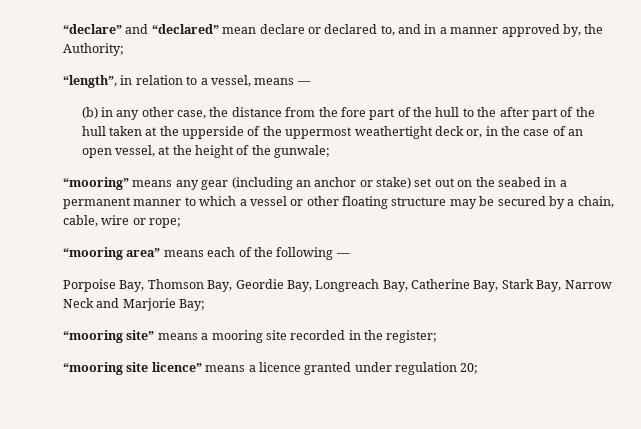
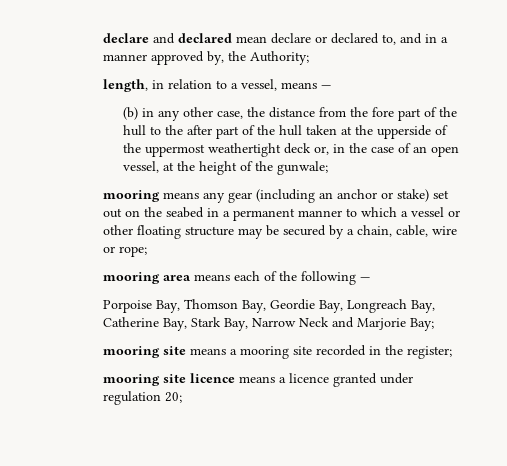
- “declare” and “declared” mean declare or declared to, and in a manner approved by, the Authority;
+ declare and declared mean declare or declared to, and in a manner approved by, the Authority;
- “length”, in relation to a vessel, means —
+ length, in relation to a vessel, means —
- “mooring” means any gear (including an anchor or stake) set out on the seabed in a permanent manner to which a vessel or other floating structure may be secured by a chain, cable, wire or rope;
+ mooring means any gear (including an anchor or stake) set out on the seabed in a permanent manner to which a vessel or other floating structure may be secured by a chain, cable, wire or rope;
- “mooring area” means each of the following —
+ mooring area means each of the following —
- “mooring site” means a mooring site recorded in the register;
+ mooring site means a mooring site recorded in the register;
- “mooring site licence” means a licence granted under regulation 20;
+ mooring site licence means a licence granted under regulation 20;

